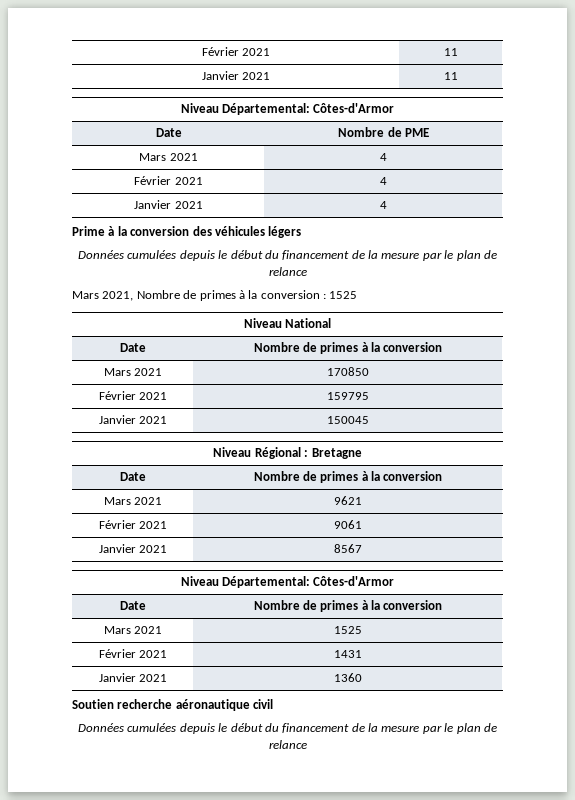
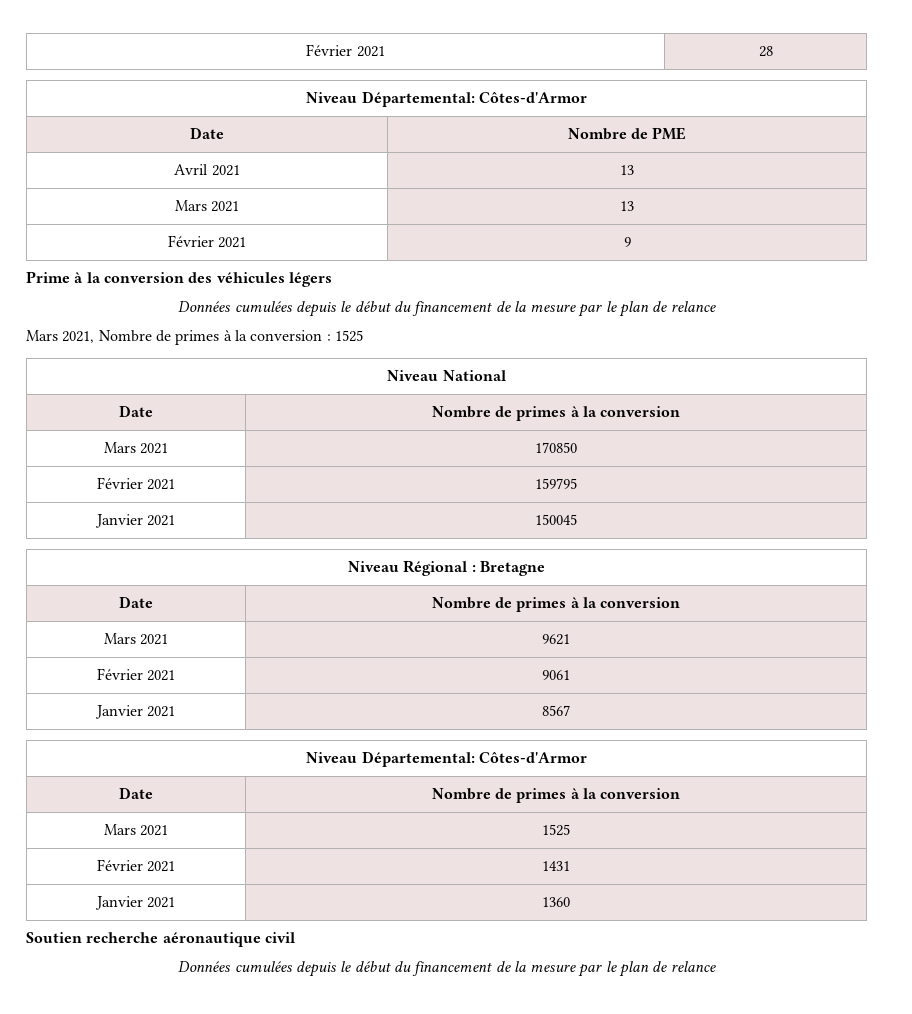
- Février 2021 | 11
- Janvier 2021 | 11
+ Février 2021 | 28
- Mars 2021 | 4
- Février 2021 | 4
- Janvier 2021 | 4
+ Avril 2021 | 13
+ Mars 2021 | 13
+ Février 2021 | 9

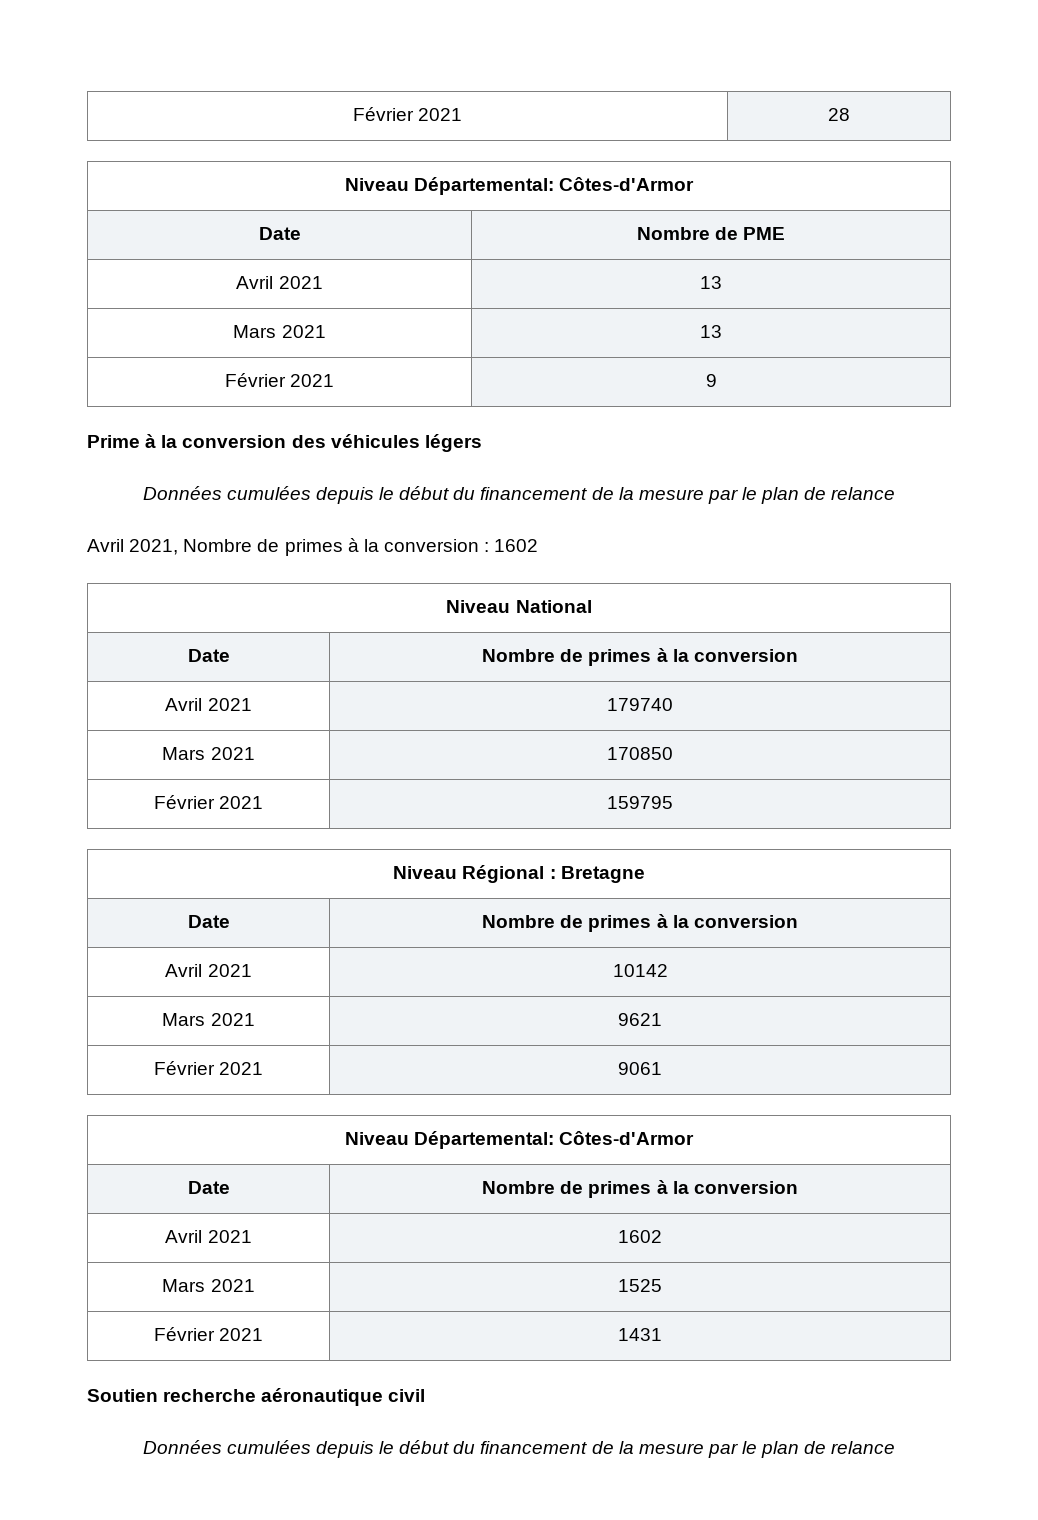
- Mars 2021, Nombre de primes à la conversion : 1525
+ Avril 2021, Nombre de primes à la conversion : 1602
+ Avril 2021 | 179740
- Janvier 2021 | 150045
+ Avril 2021 | 10142
- Janvier 2021 | 8567
+ Avril 2021 | 1602
- Janvier 2021 | 1360

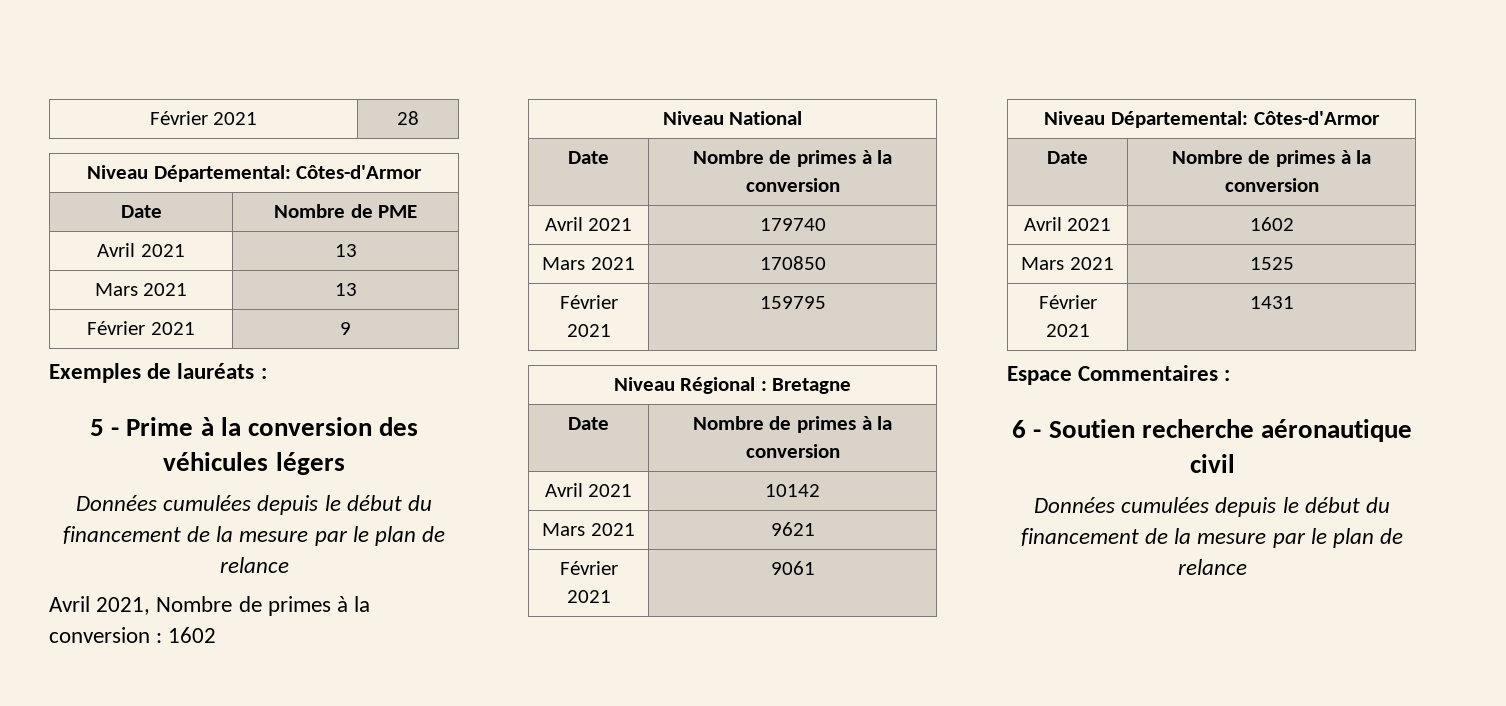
- Prime à la conversion des véhicules légers
+ Exemples de lauréats :
+ 5 - Prime à la conversion des véhicules légers
- Soutien recherche aéronautique civil
+ Espace Commentaires :
+ 6 - Soutien recherche aéronautique civil

